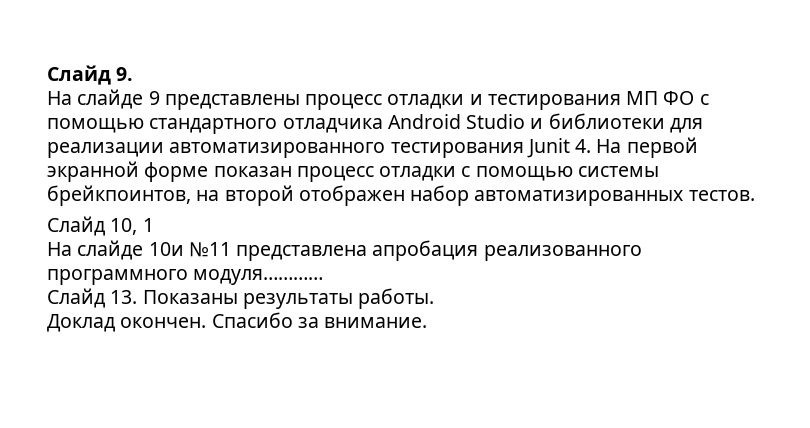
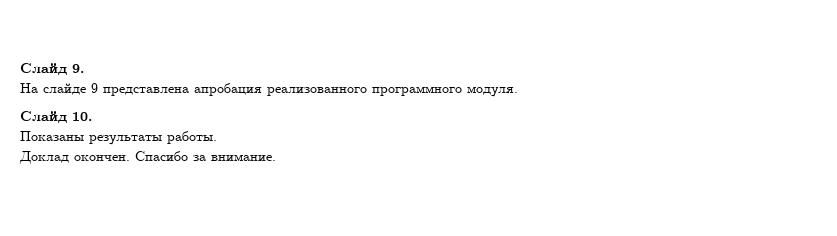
- На слайде 9 представлены процесс отладки и тестирования МП ФО с помощью стандартного отладчика Android Studio и библиотеки для реализации автоматизированного тестирования Junit 4. На первой экранной форме показан процесс отладки с помощью системы брейкпоинтов, на второй отображен набор автоматизированных тестов.
- Слайд 10, 1
- На слайде 10и №11 представлена апробация реализованного программного модуля…………
- Слайд 13. Показаны результаты работы.
+ На слайде 9 представлена апробация реализованного программного модуля.
+ Слайд 10.
+ Показаны результаты работы.

